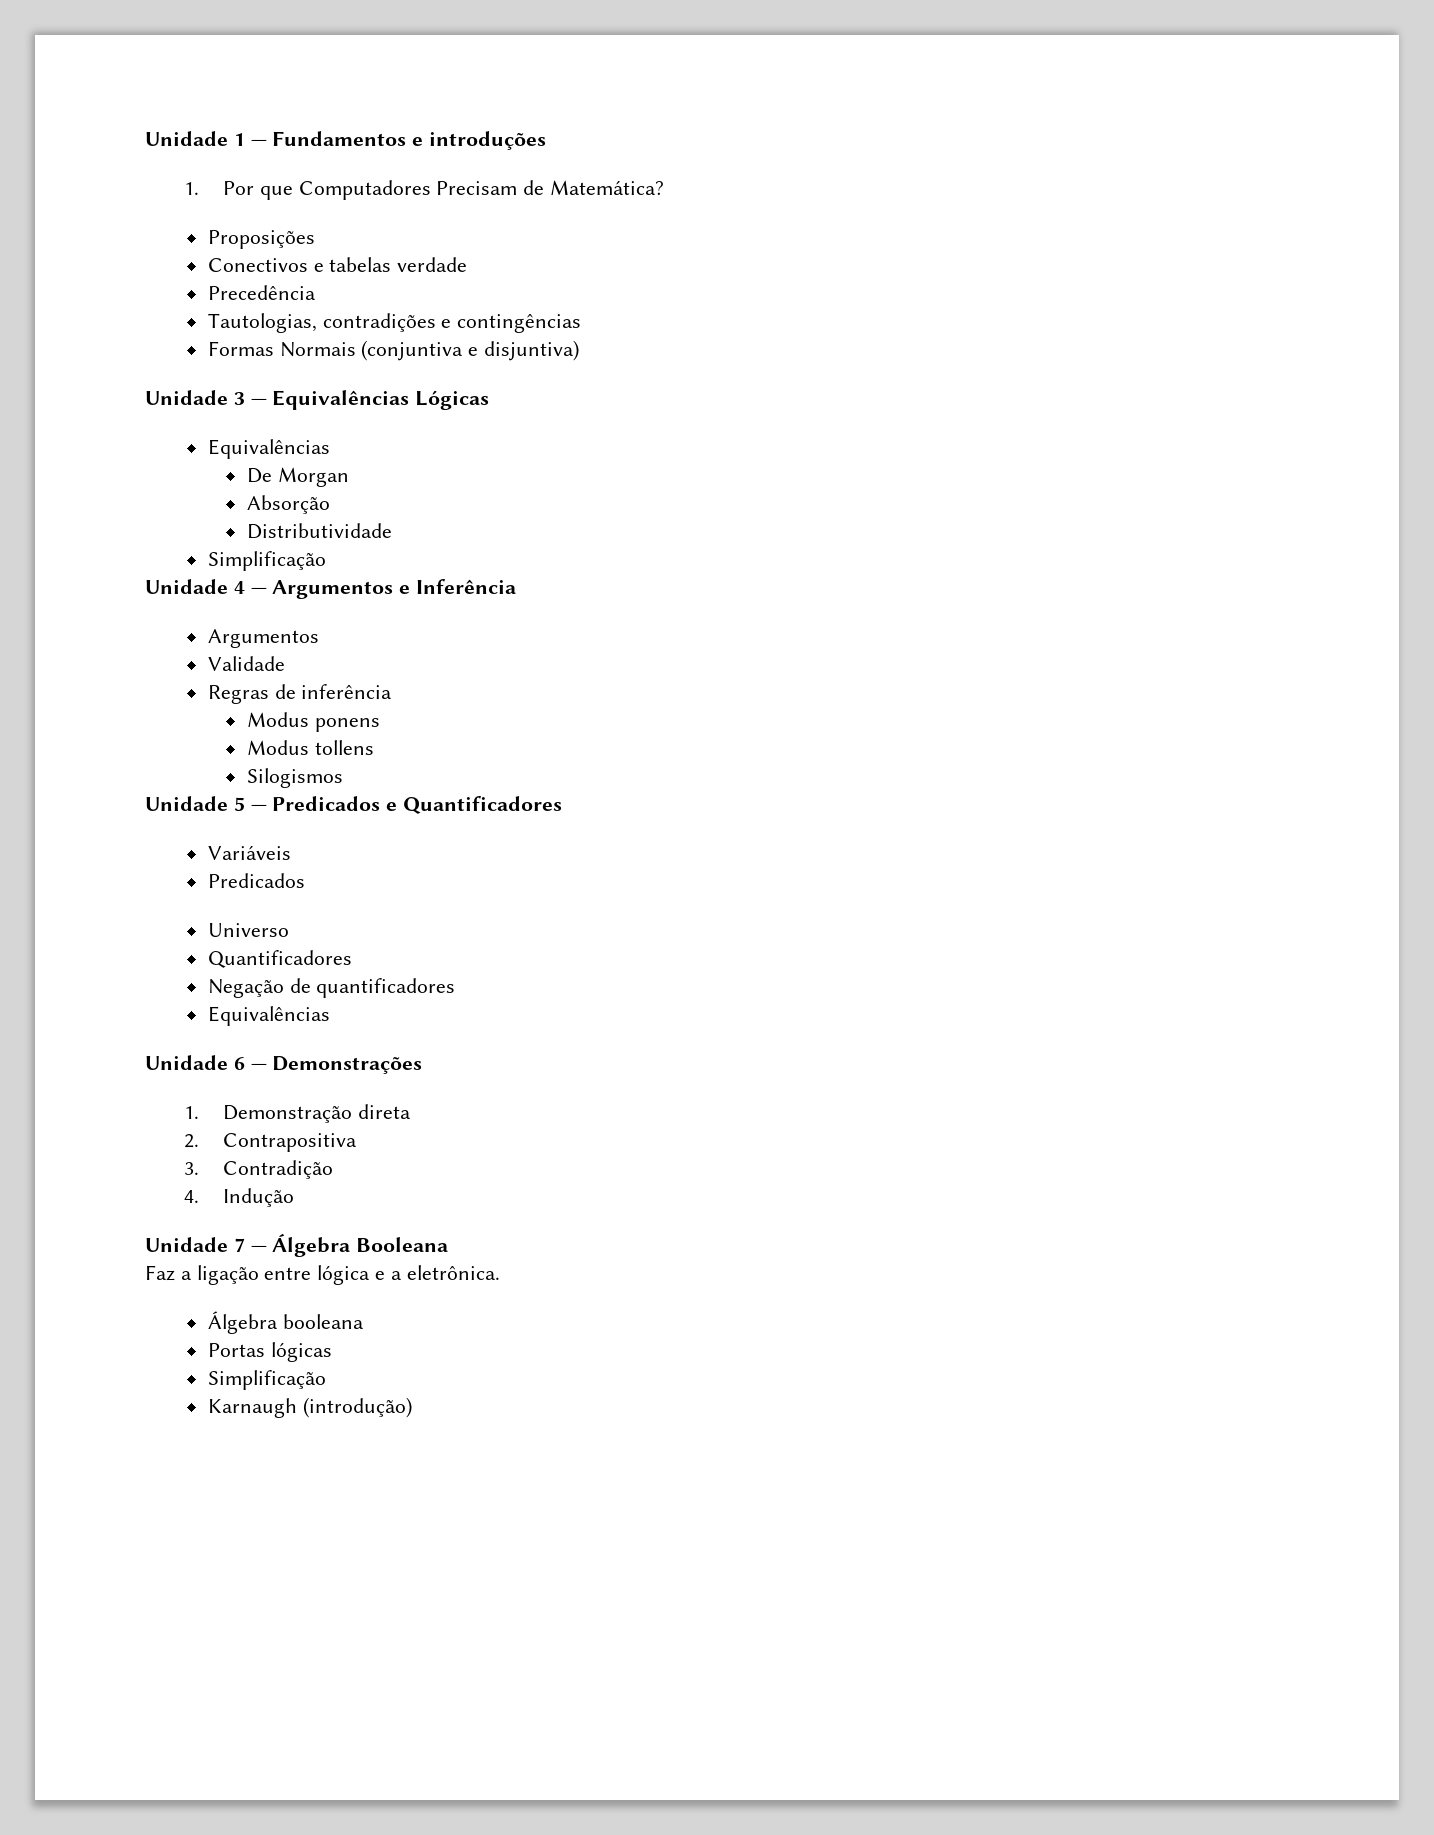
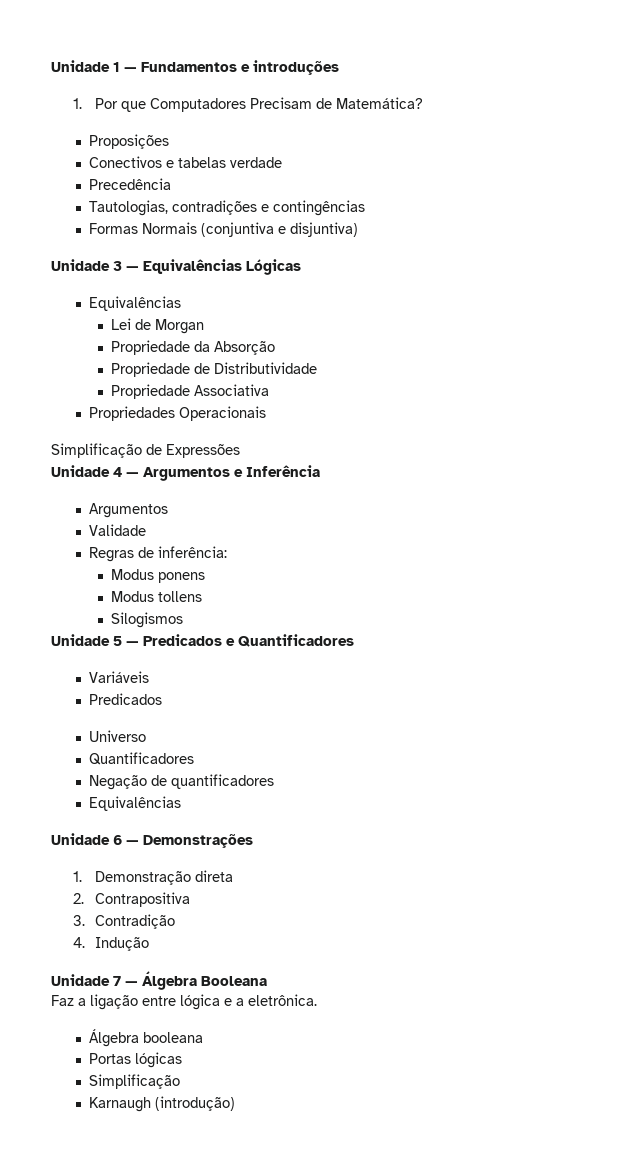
- De Morgan
+ Lei de Morgan
- Absorção
+ Propriedade da Absorção
- Distributividade
- Simplificação
+ Propriedade de Distributividade
+ Propriedade Associativa
+ Propriedades Operacionais
+ Simplificação de Expressões
- Regras de inferência
+ Regras de inferência:

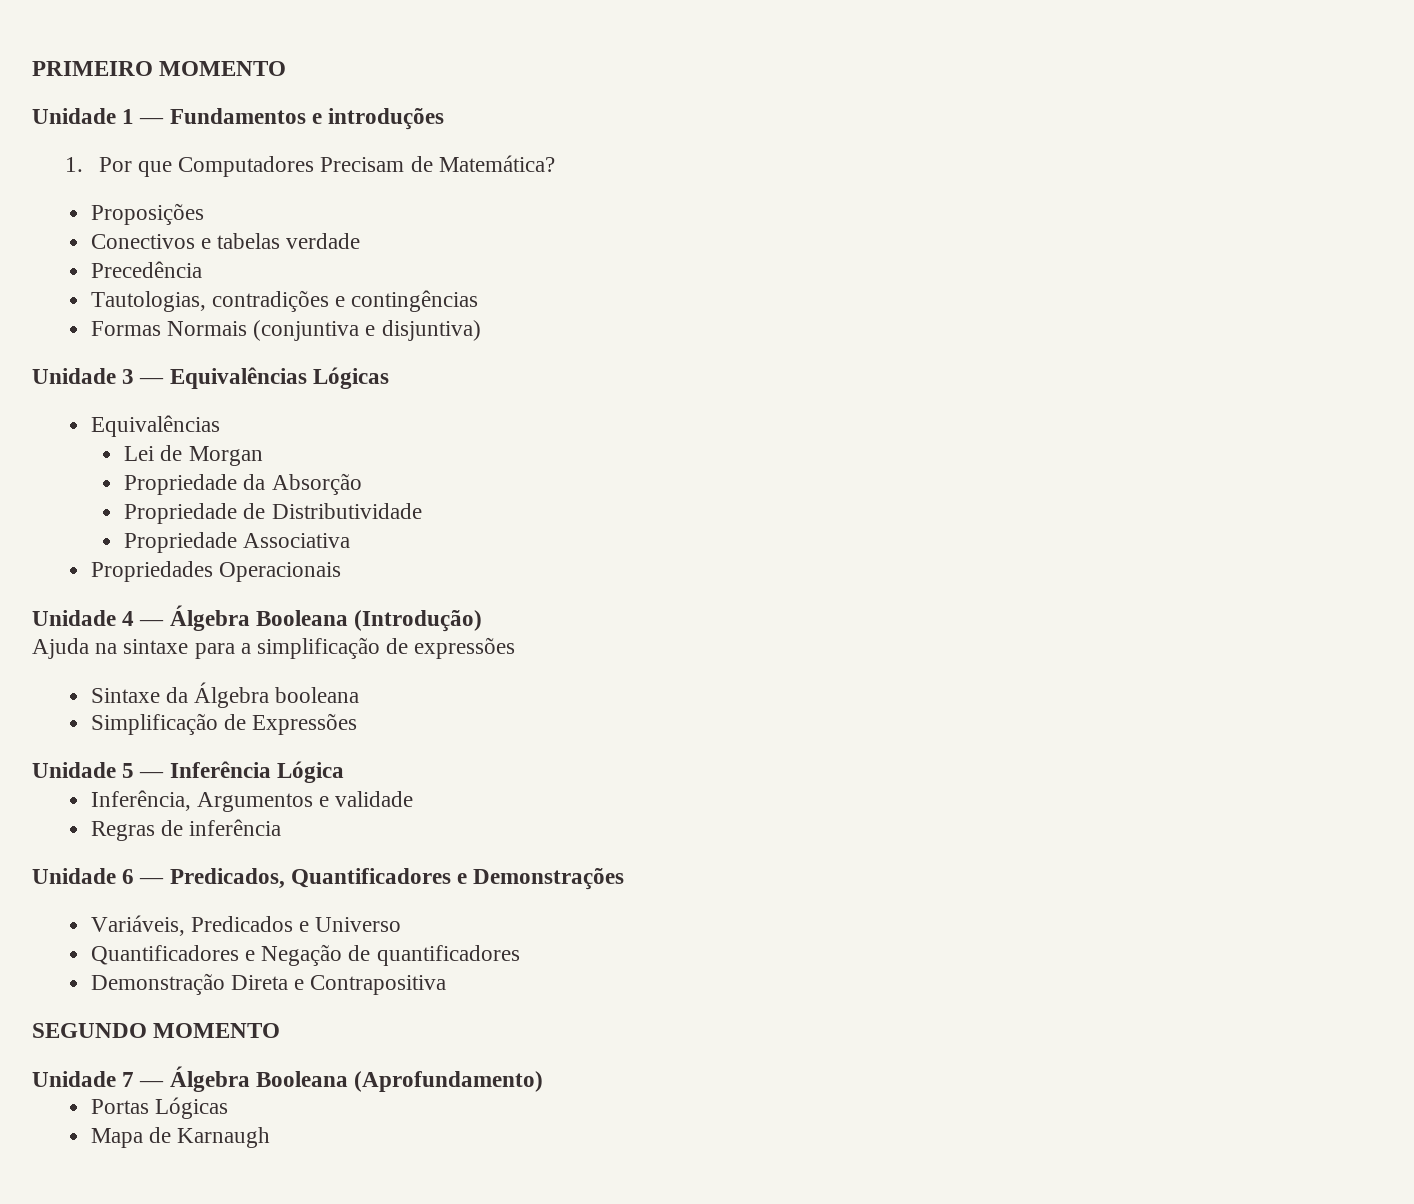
+ PRIMEIRO MOMENTO
+ Unidade 4 — Álgebra Booleana (Introdução)
+ Ajuda na sintaxe para a simplificação de expressões
+ Sintaxe da Álgebra booleana
  Simplificação de Expressões
- Unidade 4 — Argumentos e Inferência
- Argumentos
- Validade
- Regras de inferência:
- Modus ponens
- Modus tollens
- Silogismos
- Unidade 5 — Predicados e Quantificadores
- Variáveis
- Predicados
- Universo
- Quantificadores
- Negação de quantificadores
- Equivalências
- Unidade 6 — Demonstrações
- 1. Demonstração direta
- 2. Contrapositiva
- 3. Contradição
- 4. Indução
+ Unidade 5 — Inferência Lógica
+ Inferência, Argumentos e validade
+ Regras de inferência
+ Unidade 6 — Predicados, Quantificadores e Demonstrações
+ Variáveis, Predicados e Universo
+ Quantificadores e Negação de quantificadores
+ Demonstração Direta e Contrapositiva
+ SEGUNDO MOMENTO
- Unidade 7 — Álgebra Booleana
- Faz a ligação entre lógica e a eletrônica.
- Álgebra booleana
- Portas lógicas
- Simplificação
- Karnaugh (introdução)
+ Unidade 7 — Álgebra Booleana (Aprofundamento)
+ Portas Lógicas
+ Mapa de Karnaugh

